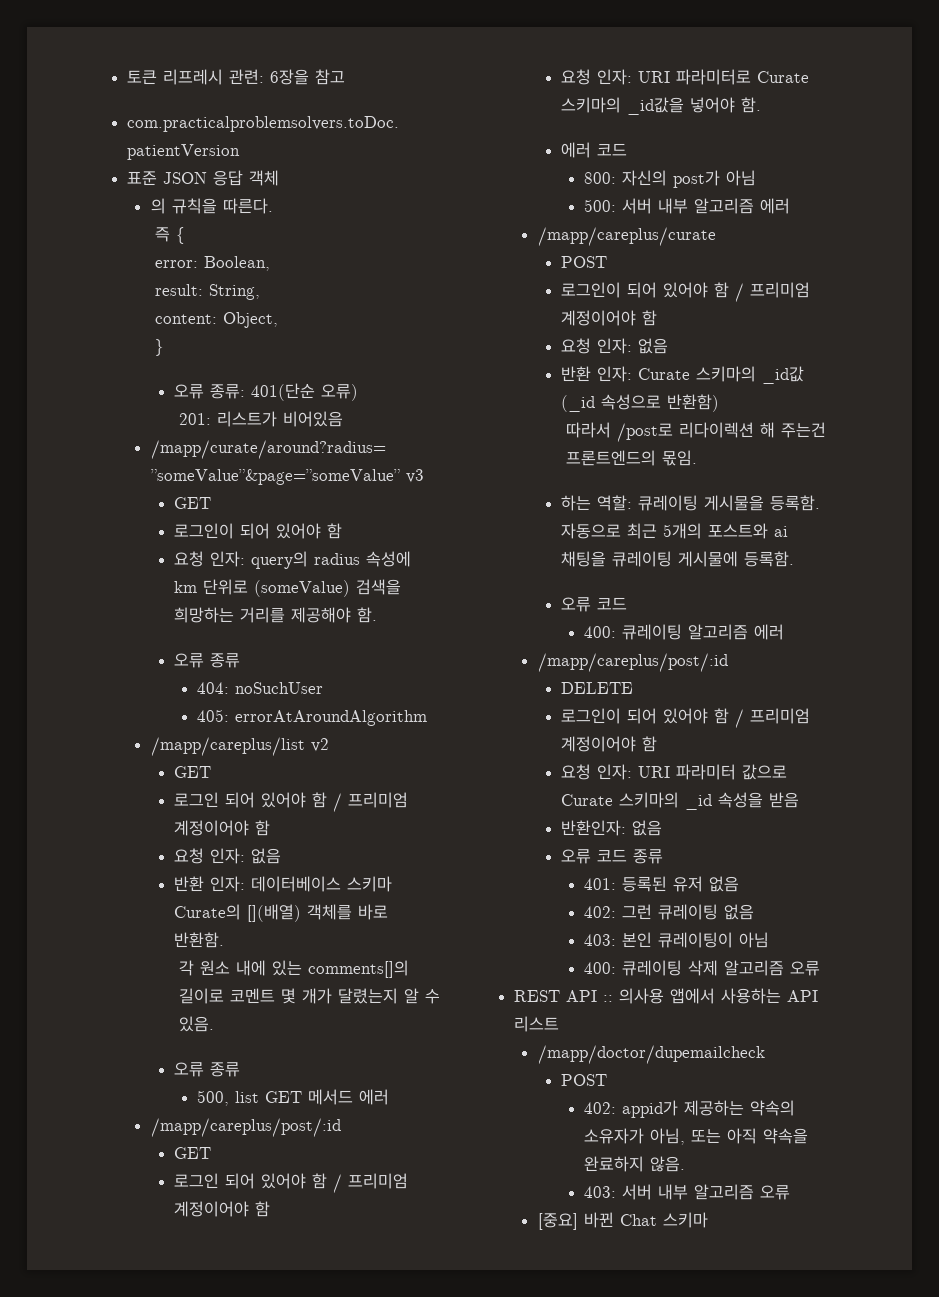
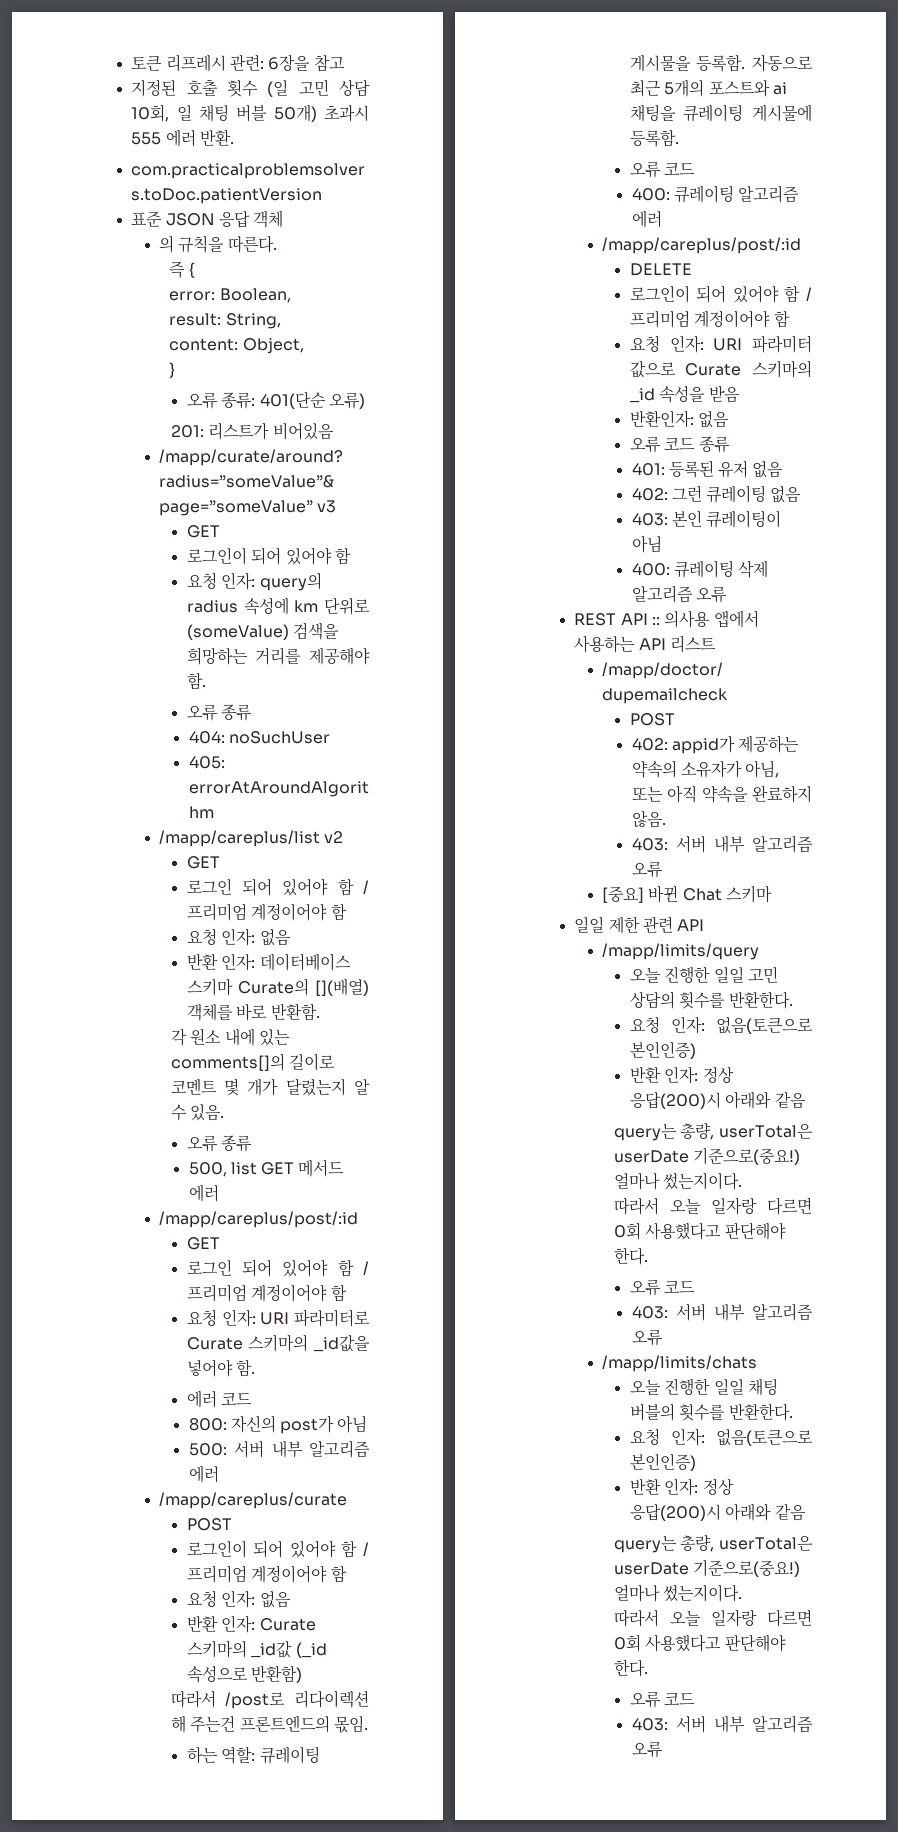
+ 지정된 호출 횟수 (일 고민 상담 10회, 일 채팅 버블 50개) 초과시 555 에러 반환.
+ 일일 제한 관련 API
+ /mapp/limits/query
+ 오늘 진행한 일일 고민 상담의 횟수를 반환한다.
+ 요청 인자: 없음(토큰으로 본인인증)
+ 반환 인자: 정상 응답(200)시 아래와 같음
+ query는 총량, userTotal은 userDate 기준으로(중요!) 얼마나 썼는지이다.
+ 따라서 오늘 일자랑 다르면 0회 사용했다고 판단해야 한다.
+ 오류 코드
+ 403: 서버 내부 알고리즘 오류
+ /mapp/limits/chats
+ 오늘 진행한 일일 채팅 버블의 횟수를 반환한다.
+ 요청 인자: 없음(토큰으로 본인인증)
+ 반환 인자: 정상 응답(200)시 아래와 같음
+ query는 총량, userTotal은 userDate 기준으로(중요!) 얼마나 썼는지이다.
+ 따라서 오늘 일자랑 다르면 0회 사용했다고 판단해야 한다.
+ 오류 코드
+ 403: 서버 내부 알고리즘 오류

